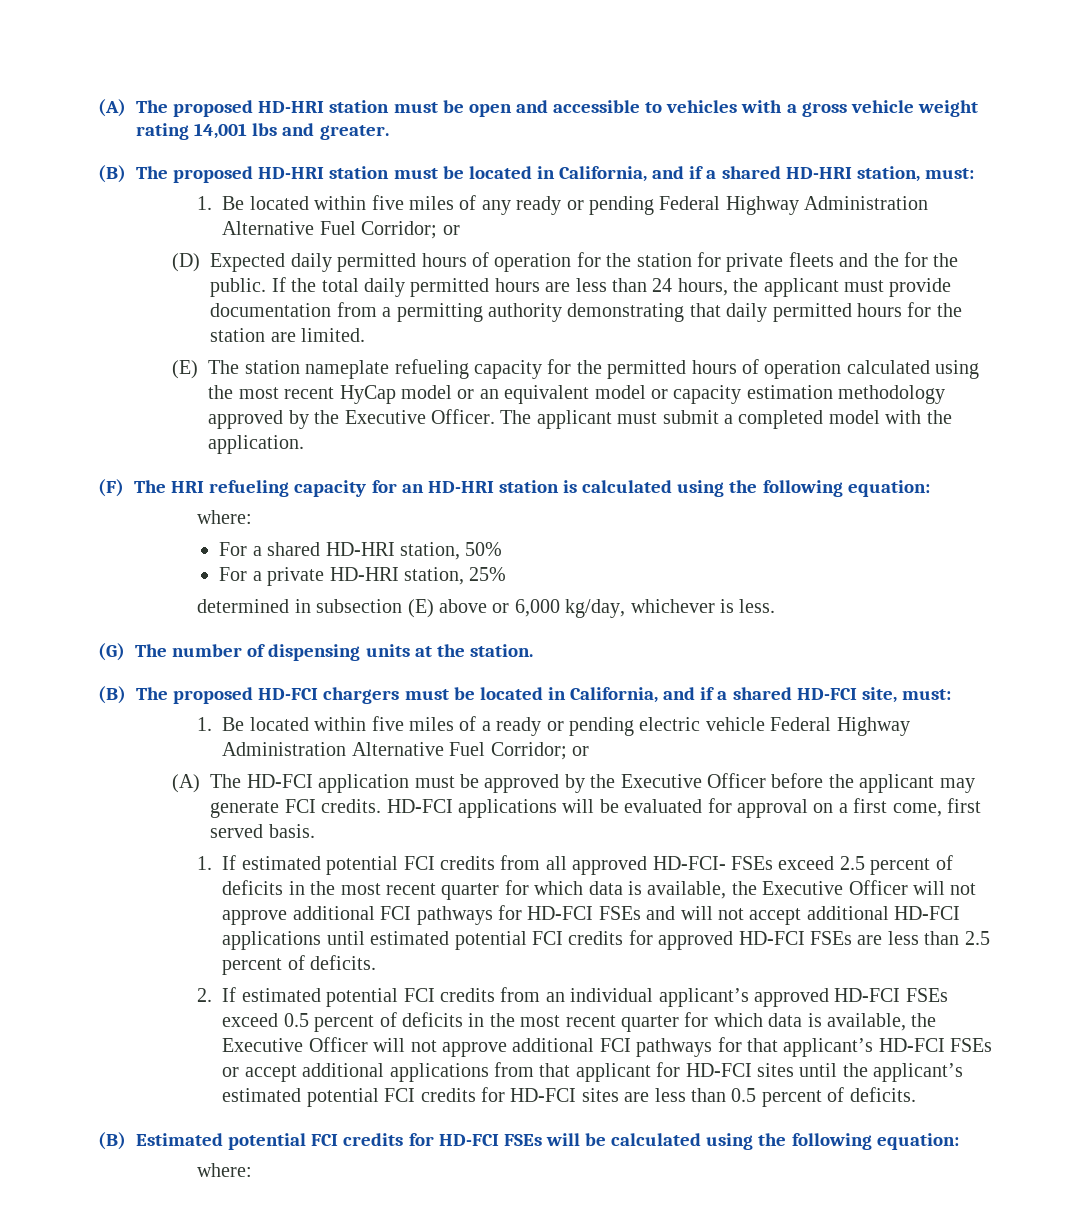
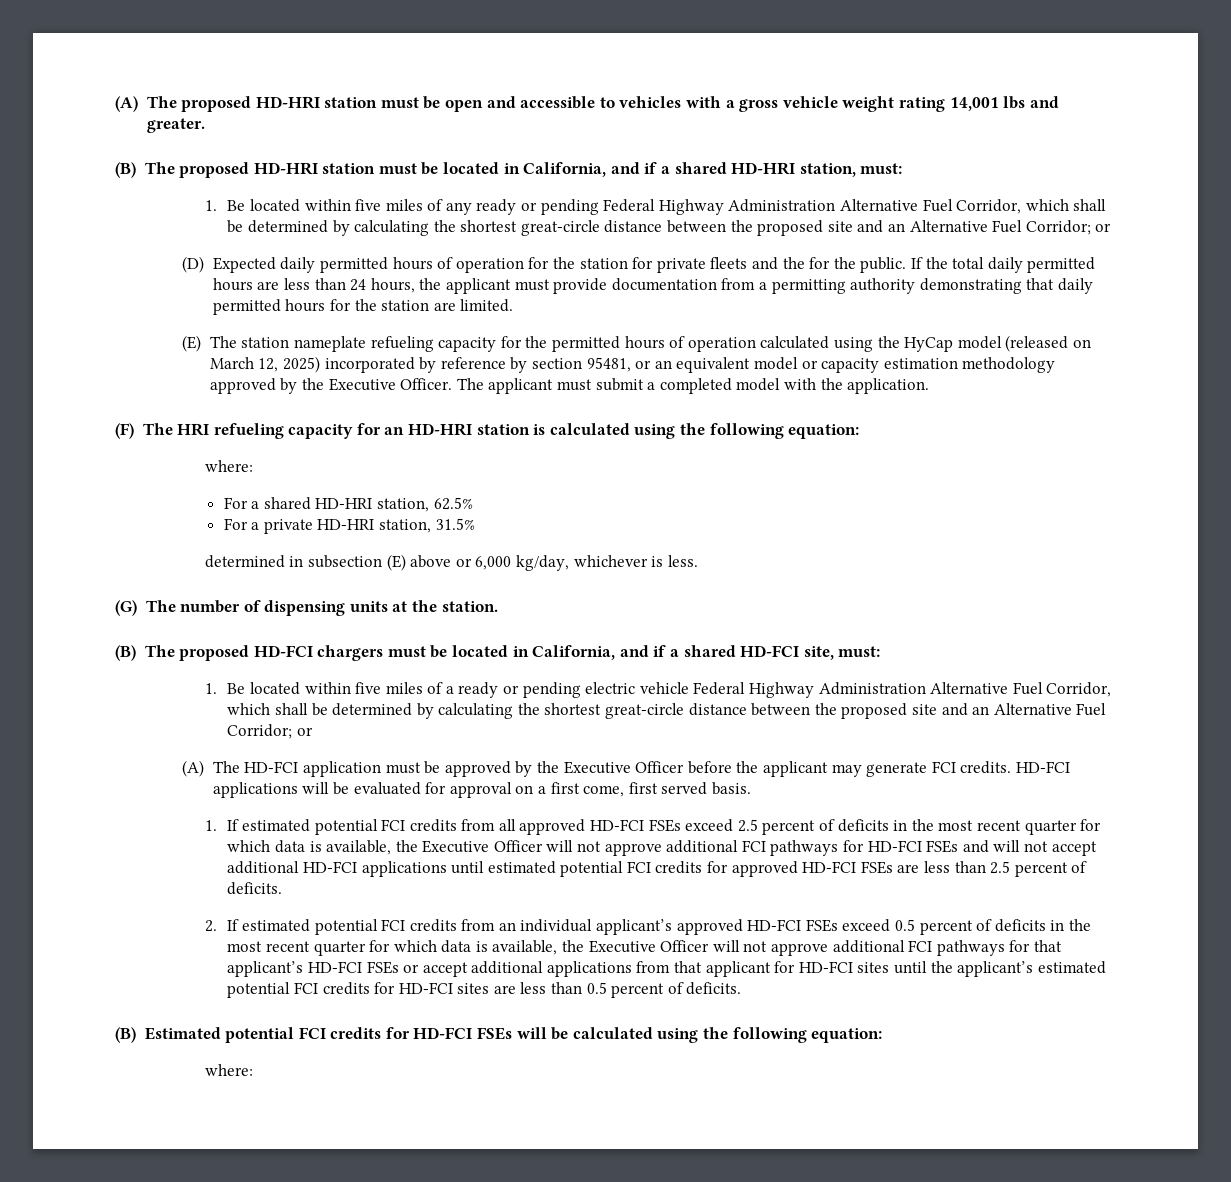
- 1. Be located within five miles of any ready or pending Federal Highway Administration Alternative Fuel Corridor; or
+ 1. Be located within five miles of any ready or pending Federal Highway Administration Alternative Fuel Corridor, which shall be determined by calculating the shortest great-circle distance between the proposed site and an Alternative Fuel Corridor; or
- (E) The station nameplate refueling capacity for the permitted hours of operation calculated using the most recent HyCap model or an equivalent model or capacity estimation methodology approved by the Executive Officer.
+ (E) The station nameplate refueling capacity for the permitted hours of operation calculated using the HyCap model (released on March 12, 2025) incorporated by reference by section 95481, or an equivalent model or capacity estimation methodology approved by the Executive Officer.
- For a shared HD-HRI station, 50%
+ For a shared HD-HRI station, 62.5%
- For a private HD-HRI station, 25%
+ For a private HD-HRI station, 31.5%
- 1. Be located within five miles of a ready or pending electric vehicle Federal Highway Administration Alternative Fuel Corridor; or
+ 1. Be located within five miles of a ready or pending electric vehicle Federal Highway Administration Alternative Fuel Corridor, which shall be determined by calculating the shortest great-circle distance between the proposed site and an Alternative Fuel Corridor; or
- 1. If estimated potential FCI credits from all approved HD-FCI- FSEs exceed 2.5 percent of deficits in the most recent quarter for which data is available, the Executive Officer will not approve additional FCI pathways for HD-FCI FSEs and will not accept additional HD-FCI applications until estimated potential FCI credits for approved HD-FCI FSEs are less than 2.5 percent of deficits.
+ 1. If estimated potential FCI credits from all approved HD-FCI FSEs exceed 2.5 percent of deficits in the most recent quarter for which data is available, the Executive Officer will not approve additional FCI pathways for HD-FCI FSEs and will not accept additional HD-FCI applications until estimated potential FCI credits for approved HD-FCI FSEs are less than 2.5 percent of deficits.

